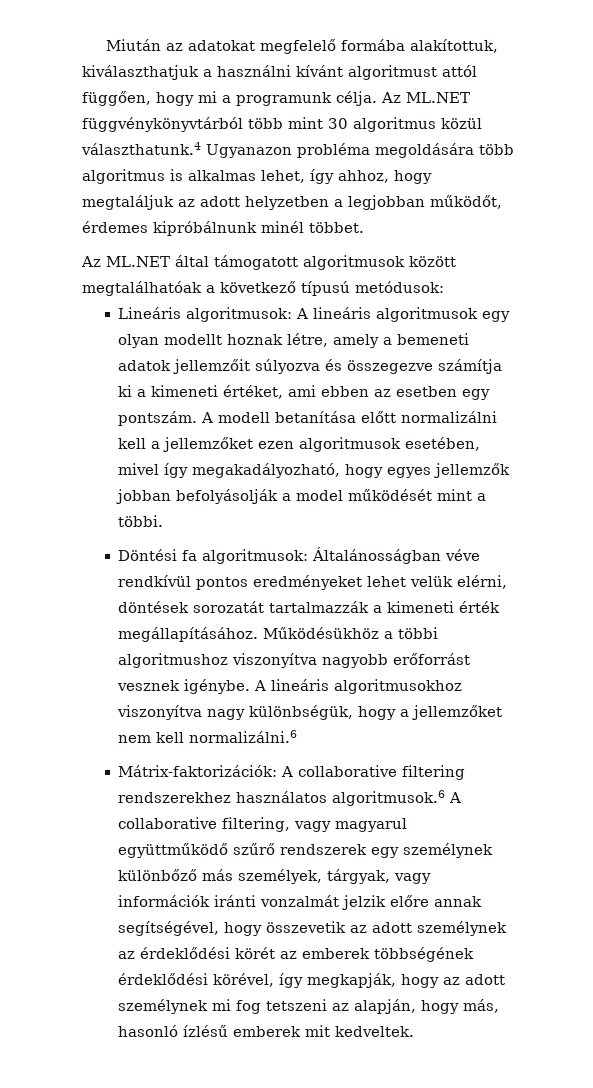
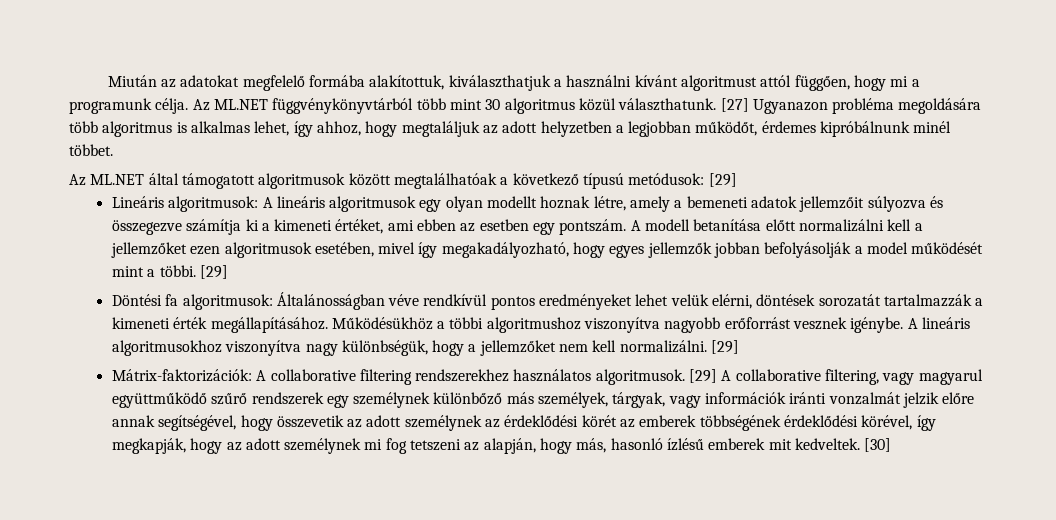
- Az ML.NET függvénykönyvtárból több mint 30 algoritmus közül választhatunk.4 Ugyanazon probléma megoldására több algoritmus is alkalmas lehet, így ahhoz, hogy megtaláljuk az adott helyzetben a legjobban működőt, érdemes kipróbálnunk minél többet.
+ Az ML.NET függvénykönyvtárból több mint 30 algoritmus közül választhatunk. [27] Ugyanazon probléma megoldására több algoritmus is alkalmas lehet, így ahhoz, hogy megtaláljuk az adott helyzetben a legjobban működőt, érdemes kipróbálnunk minél többet.
- Az ML.NET által támogatott algoritmusok között megtalálhatóak a következő típusú metódusok:
+ Az ML.NET által támogatott algoritmusok között megtalálhatóak a következő típusú metódusok: [29]
- A modell betanítása előtt normalizálni kell a jellemzőket ezen algoritmusok esetében, mivel így megakadályozható, hogy egyes jellemzők jobban befolyásolják a model működését mint a többi.
+ A modell betanítása előtt normalizálni kell a jellemzőket ezen algoritmusok esetében, mivel így megakadályozható, hogy egyes jellemzők jobban befolyásolják a model működését mint a többi. [29]
- A lineáris algoritmusokhoz viszonyítva nagy különbségük, hogy a jellemzőket nem kell normalizálni.6
+ A lineáris algoritmusokhoz viszonyítva nagy különbségük, hogy a jellemzőket nem kell normalizálni. [29]
- Mátrix-faktorizációk: A collaborative filtering rendszerekhez használatos algoritmusok.6 A collaborative filtering, vagy magyarul együttműködő szűrő rendszerek egy személynek különbőző más személyek, tárgyak, vagy információk iránti vonzalmát jelzik előre annak segítségével, hogy összevetik az adott személynek az érdeklődési körét az emberek többségének érdeklődési körével, így megkapják, hogy az adott személynek mi fog tetszeni az alapján, hogy más, hasonló ízlésű emberek mit kedveltek.
+ Mátrix-faktorizációk: A collaborative filtering rendszerekhez használatos algoritmusok. [29] A collaborative filtering, vagy magyarul együttműködő szűrő rendszerek egy személynek különbőző más személyek, tárgyak, vagy információk iránti vonzalmát jelzik előre annak segítségével, hogy összevetik az adott személynek az érdeklődési körét az emberek többségének érdeklődési körével, így megkapják, hogy az adott személynek mi fog tetszeni az alapján, hogy más, hasonló ízlésű emberek mit kedveltek.
+ [30]

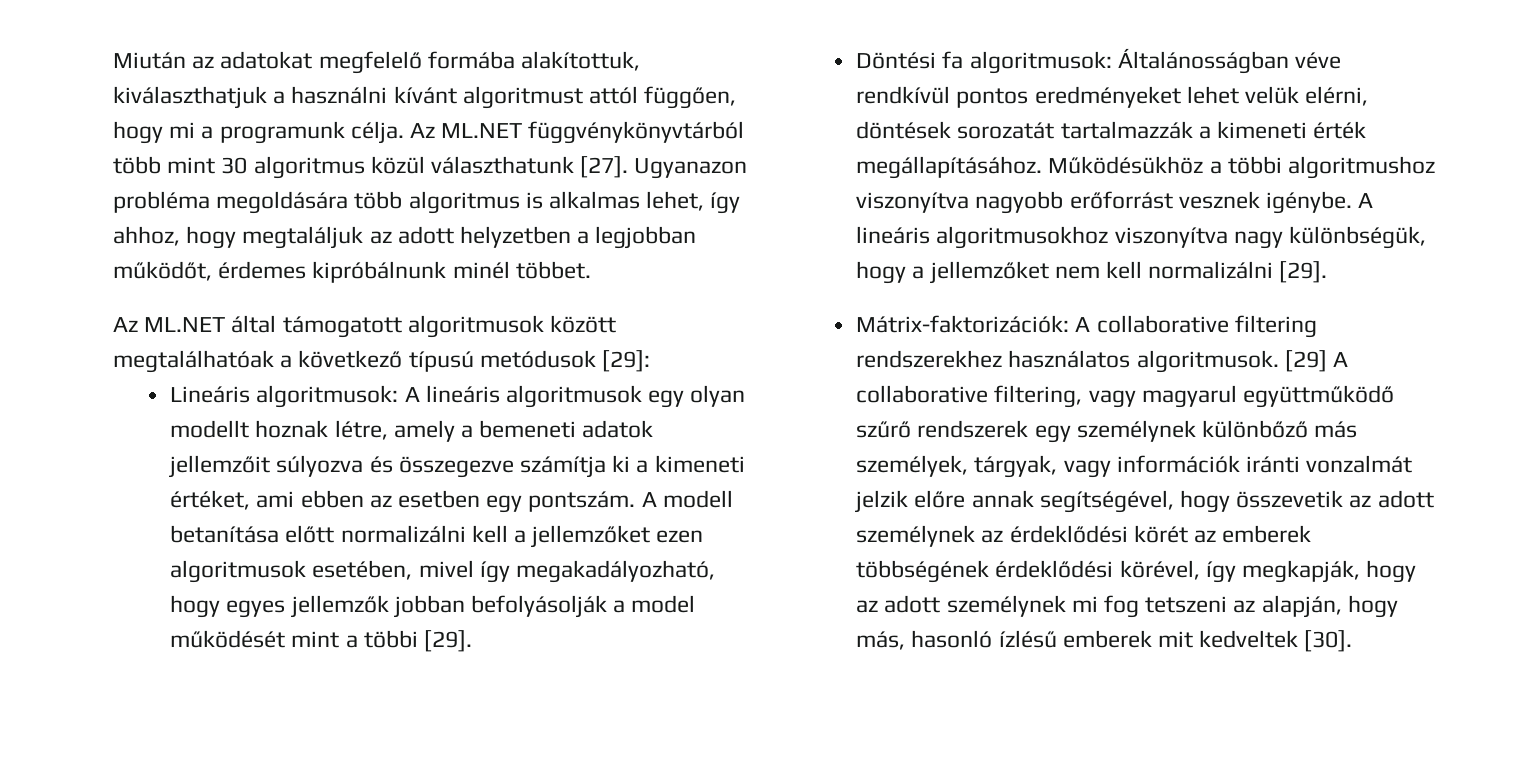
- Az ML.NET függvénykönyvtárból több mint 30 algoritmus közül választhatunk. [27] Ugyanazon probléma megoldására több algoritmus is alkalmas lehet, így ahhoz, hogy megtaláljuk az adott helyzetben a legjobban működőt, érdemes kipróbálnunk minél többet.
+ Az ML.NET függvénykönyvtárból több mint 30 algoritmus közül választhatunk [27]. Ugyanazon probléma megoldására több algoritmus is alkalmas lehet, így ahhoz, hogy megtaláljuk az adott helyzetben a legjobban működőt, érdemes kipróbálnunk minél többet.
- Az ML.NET által támogatott algoritmusok között megtalálhatóak a következő típusú metódusok: [29]
+ Az ML.NET által támogatott algoritmusok között megtalálhatóak a következő típusú metódusok [29]:
- A modell betanítása előtt normalizálni kell a jellemzőket ezen algoritmusok esetében, mivel így megakadályozható, hogy egyes jellemzők jobban befolyásolják a model működését mint a többi. [29]
+ A modell betanítása előtt normalizálni kell a jellemzőket ezen algoritmusok esetében, mivel így megakadályozható, hogy egyes jellemzők jobban befolyásolják a model működését mint a többi [29].
- A lineáris algoritmusokhoz viszonyítva nagy különbségük, hogy a jellemzőket nem kell normalizálni. [29]
+ A lineáris algoritmusokhoz viszonyítva nagy különbségük, hogy a jellemzőket nem kell normalizálni [29].
- [29] A collaborative filtering, vagy magyarul együttműködő szűrő rendszerek egy személynek különbőző más személyek, tárgyak, vagy információk iránti vonzalmát jelzik előre annak segítségével, hogy összevetik az adott személynek az érdeklődési körét az emberek többségének érdeklődési körével, így megkapják, hogy az adott személynek mi fog tetszeni az alapján, hogy más, hasonló ízlésű emberek mit kedveltek. [30]
+ [29] A collaborative filtering, vagy magyarul együttműködő szűrő rendszerek egy személynek különbőző más személyek, tárgyak, vagy információk iránti vonzalmát jelzik előre annak segítségével, hogy összevetik az adott személynek az érdeklődési körét az emberek többségének érdeklődési körével, így megkapják, hogy az adott személynek mi fog tetszeni az alapján, hogy más, hasonló ízlésű emberek mit kedveltek [30].

